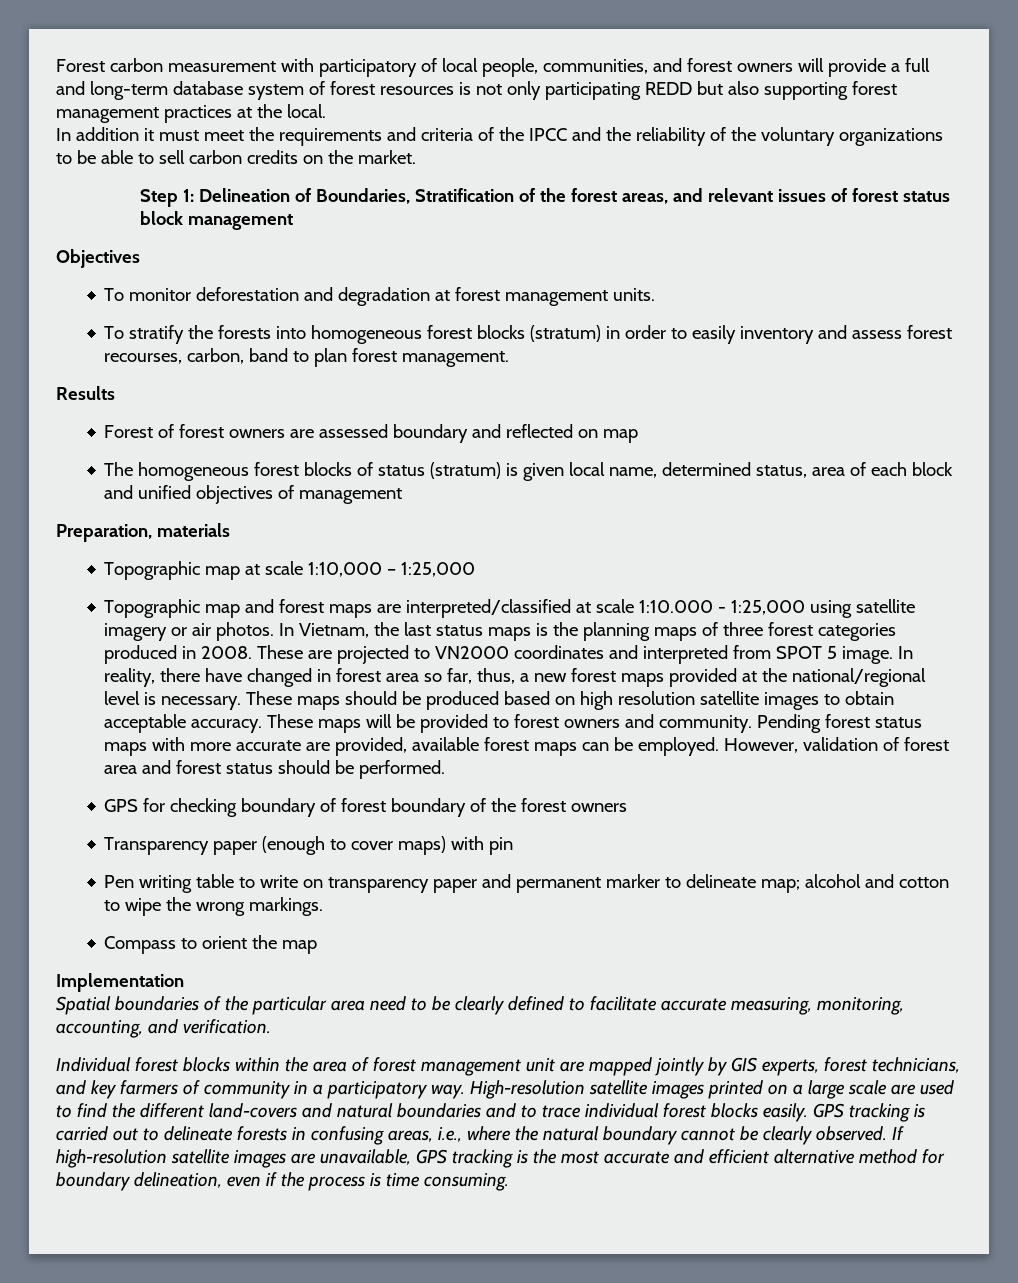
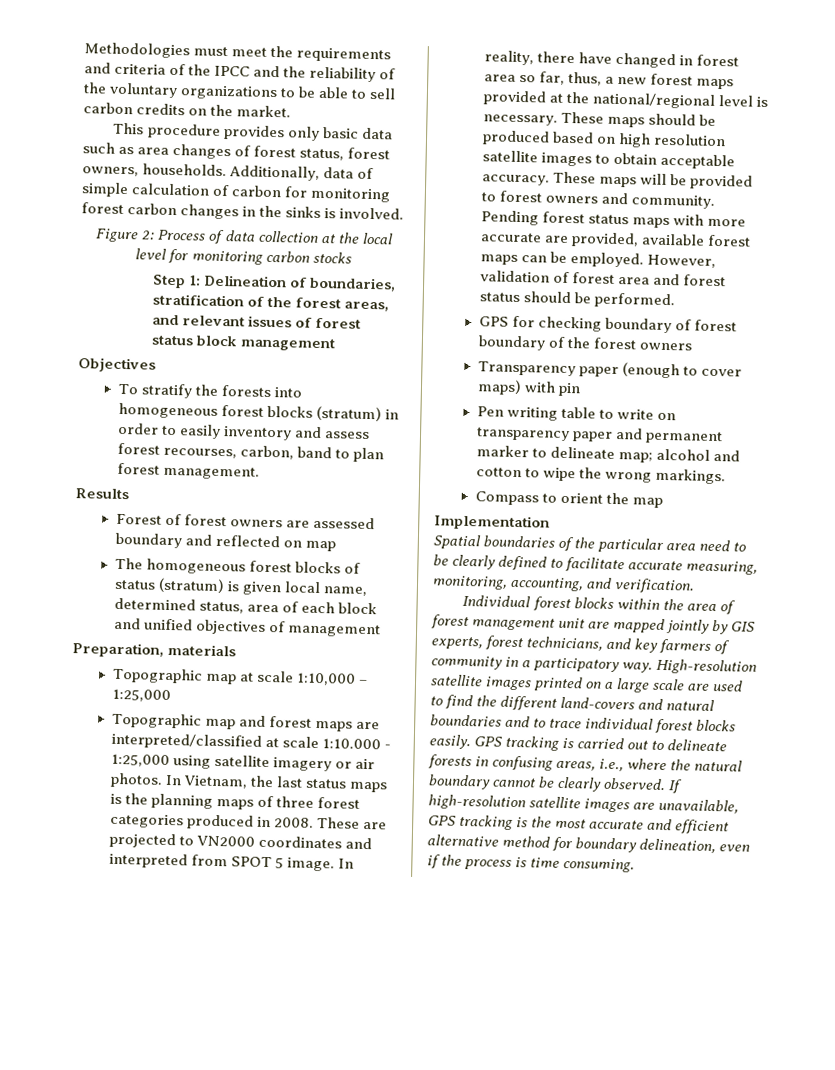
- Forest carbon measurement with participatory of local people, communities, and forest owners will provide a full and long-term database system of forest resources is not only participating REDD but also supporting forest management practices at the local.
- In addition it must meet the requirements and criteria of the IPCC and the reliability of the voluntary organizations to be able to sell carbon credits on the market.
+ Methodologies must meet the requirements and criteria of the IPCC and the reliability of the voluntary organizations to be able to sell carbon credits on the market.
+ This procedure provides only basic data such as area changes of forest status, forest owners, households. Additionally, data of simple calculation of carbon for monitoring forest carbon changes in the sinks is involved.
+ Figure 2: Process of data collection at the local level for monitoring carbon stocks
- Step 1: Delineation of Boundaries, Stratification of the forest areas, and relevant issues of forest status block management
+ Step 1: Delineation of boundaries, stratification of the forest areas, and relevant issues of forest status block management
- To monitor deforestation and degradation at forest management units.

